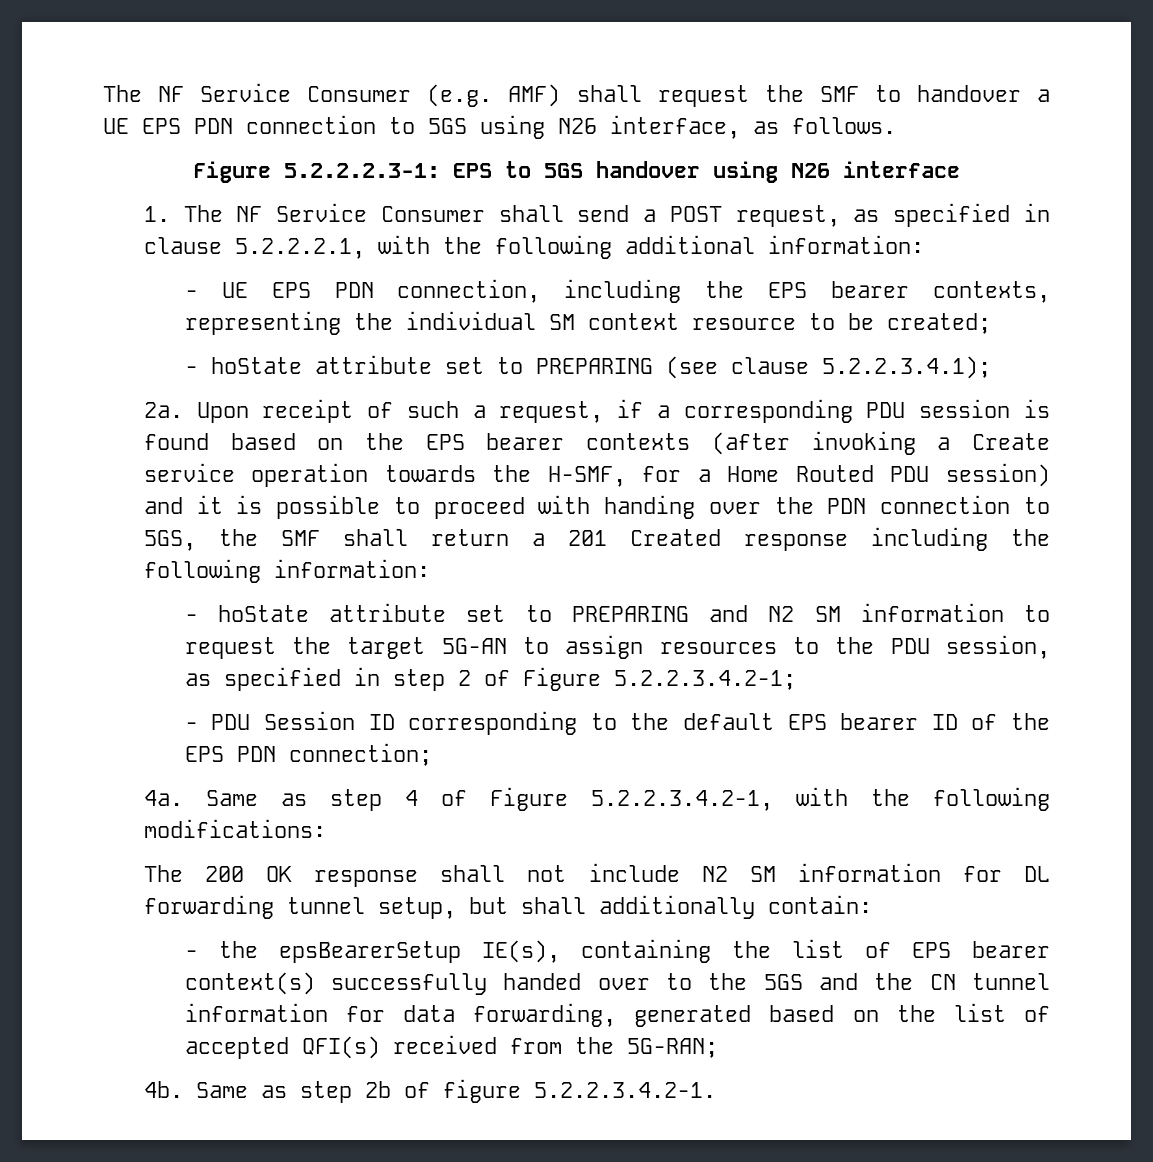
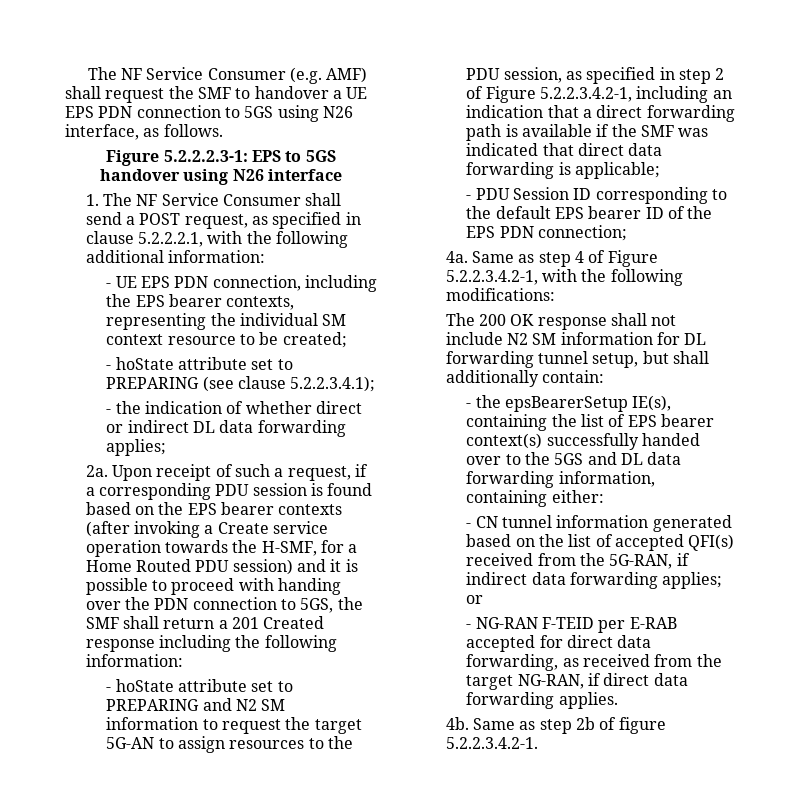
+ - the indication of whether direct or indirect DL data forwarding applies;
- - hoState attribute set to PREPARING and N2 SM information to request the target 5G-AN to assign resources to the PDU session, as specified in step 2 of Figure 5.2.2.3.4.2-1;
+ - hoState attribute set to PREPARING and N2 SM information to request the target 5G-AN to assign resources to the PDU session, as specified in step 2 of Figure 5.2.2.3.4.2-1, including an indication that a direct forwarding path is available if the SMF was indicated that direct data forwarding is applicable;
- - the epsBearerSetup IE(s), containing the list of EPS bearer context(s) successfully handed over to the 5GS and the CN tunnel information for data forwarding, generated based on the list of accepted QFI(s) received from the 5G-RAN;
+ - the epsBearerSetup IE(s), containing the list of EPS bearer context(s) successfully handed over to the 5GS and DL data forwarding information, containing either:
+ - CN tunnel information generated based on the list of accepted QFI(s) received from the 5G-RAN, if indirect data forwarding applies; or
+ - NG-RAN F-TEID per E-RAB accepted for direct data forwarding, as received from the target NG-RAN, if direct data forwarding applies.

